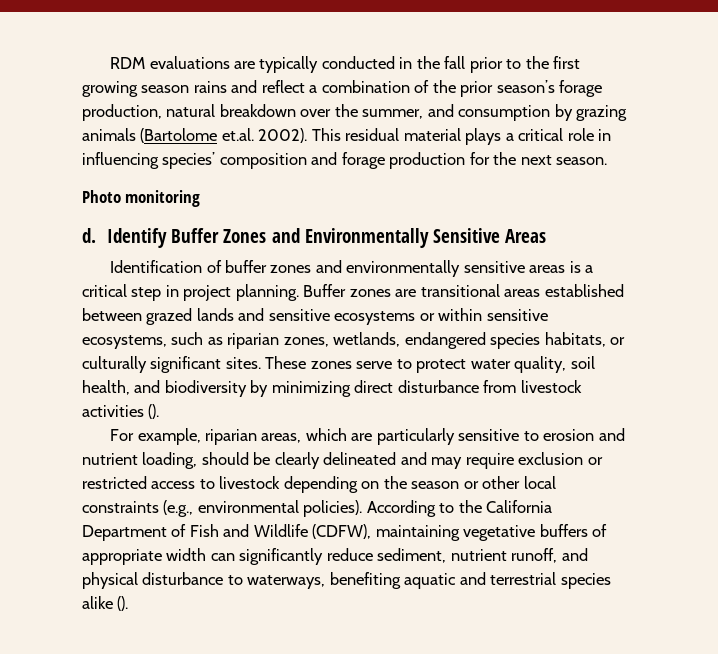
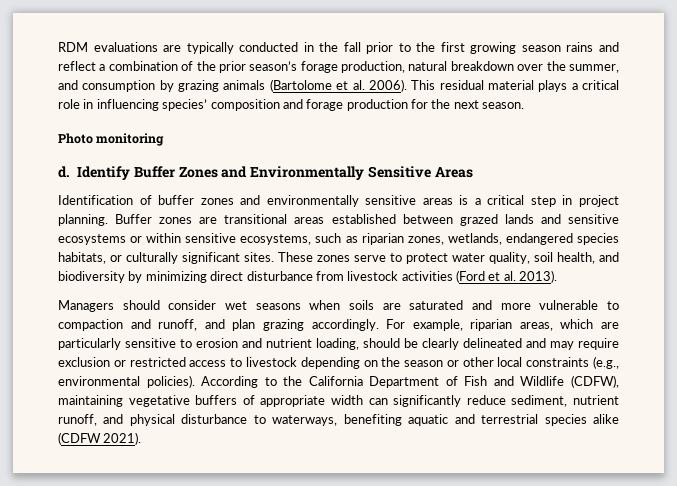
- RDM evaluations are typically conducted in the fall prior to the first growing season rains and reflect a combination of the prior season’s forage production, natural breakdown over the summer, and consumption by grazing animals (Bartolome et.al. 2002).
+ RDM evaluations are typically conducted in the fall prior to the first growing season rains and reflect a combination of the prior season’s forage production, natural breakdown over the summer, and consumption by grazing animals (Bartolome et al. 2006).
- These zones serve to protect water quality, soil health, and biodiversity by minimizing direct disturbance from livestock activities ().
- For example, riparian areas, which are particularly sensitive to erosion and nutrient loading, should be clearly delineated and may require exclusion or restricted access to livestock depending on the season or other local constraints (e.g., environmental policies).
+ These zones serve to protect water quality, soil health, and biodiversity by minimizing direct disturbance from livestock activities (Ford et al. 2013).
+ Managers should consider wet seasons when soils are saturated and more vulnerable to compaction and runoff, and plan grazing accordingly. For example, riparian areas, which are particularly sensitive to erosion and nutrient loading, should be clearly delineated and may require exclusion or restricted access to livestock depending on the season or other local constraints (e.g., environmental policies).
- According to the California Department of Fish and Wildlife (CDFW), maintaining vegetative buffers of appropriate width can significantly reduce sediment, nutrient runoff, and physical disturbance to waterways, benefiting aquatic and terrestrial species alike ().
+ According to the California Department of Fish and Wildlife (CDFW), maintaining vegetative buffers of appropriate width can significantly reduce sediment, nutrient runoff, and physical disturbance to waterways, benefiting aquatic and terrestrial species alike (CDFW 2021).

